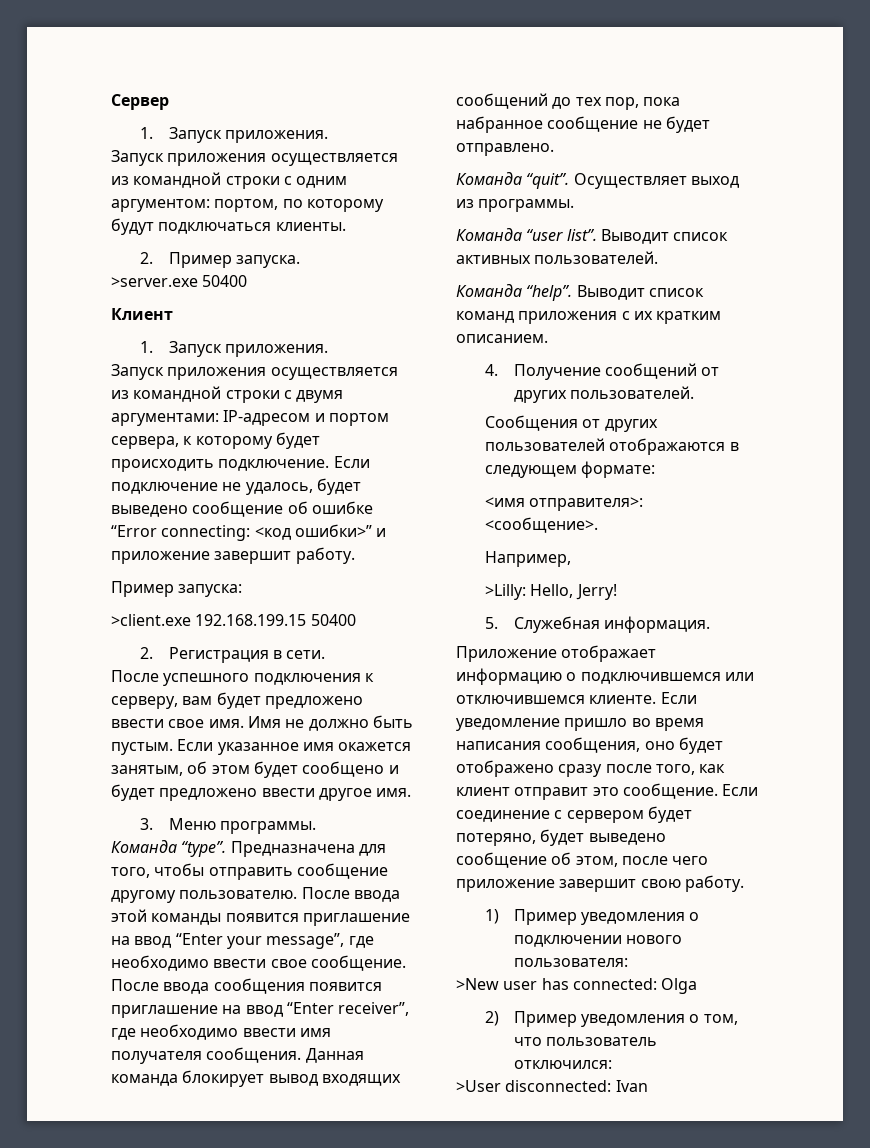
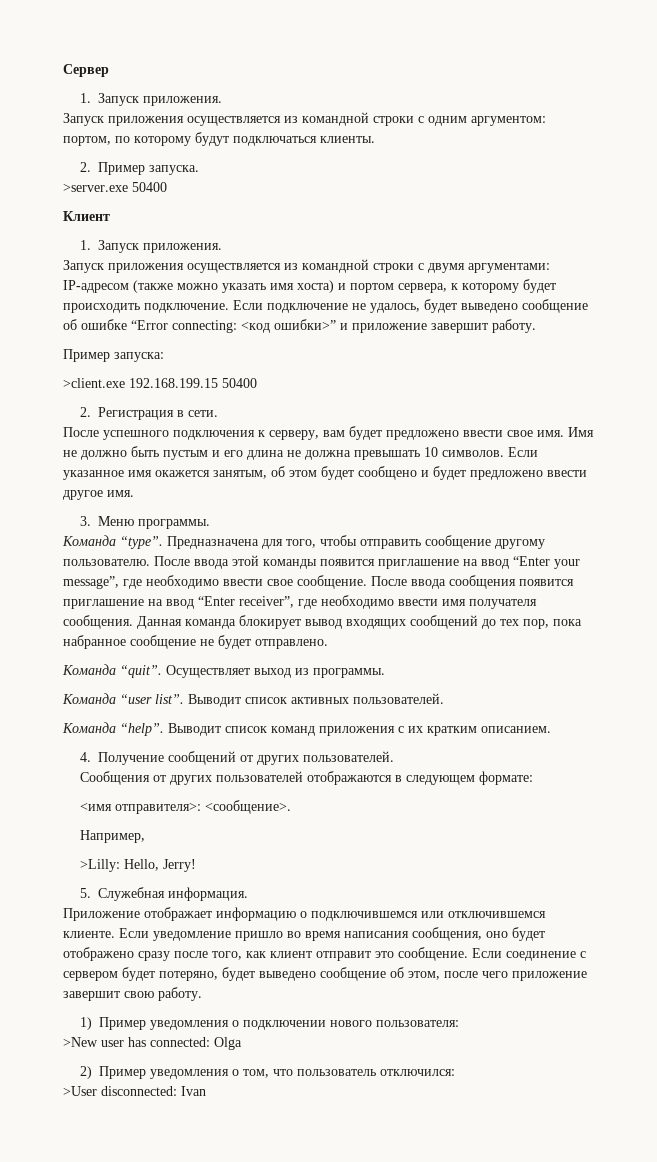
- Запуск приложения осуществляется из командной строки с двумя аргументами: IP-адресом и портом сервера, к которому будет происходить подключение.
+ Запуск приложения осуществляется из командной строки с двумя аргументами: IP-адресом (также можно указать имя хоста) и портом сервера, к которому будет происходить подключение.
- Имя не должно быть пустым.
+ Имя не должно быть пустым и его длина не должна превышать 10 символов.

